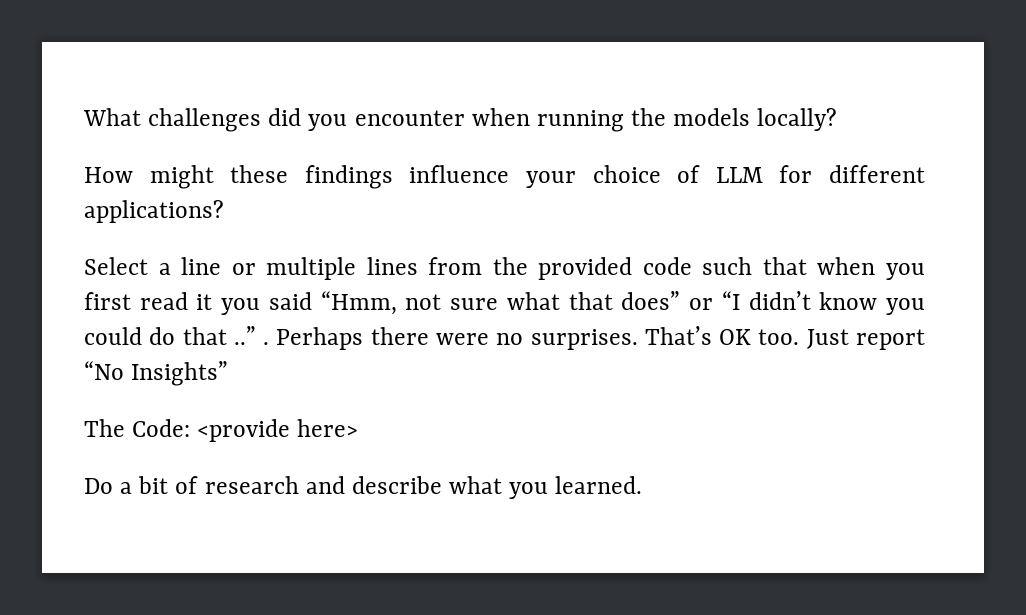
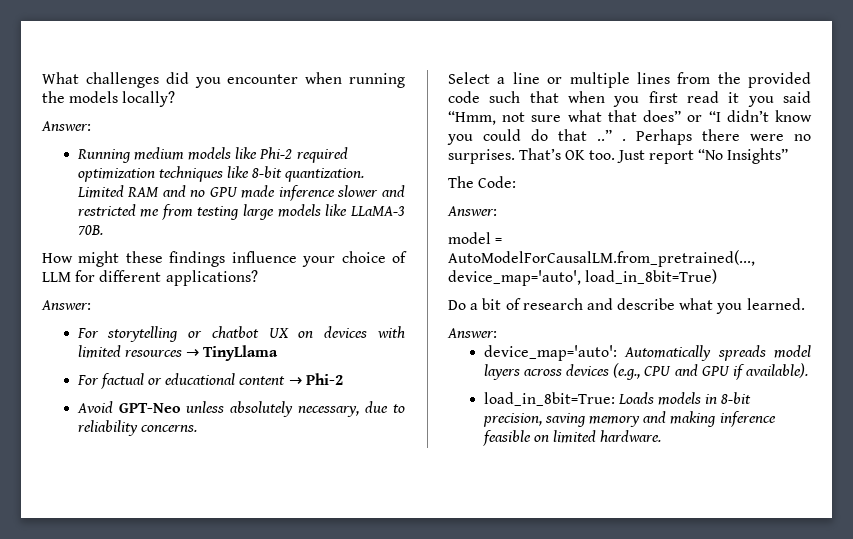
  What challenges did you encounter when running the models locally?
+ Answer:
+ Running medium models like Phi-2 required optimization techniques like 8-bit quantization. Limited RAM and no GPU made inference slower and restricted me from testing large models like LLaMA-3 70B.
  How might these findings influence your choice of LLM for different applications?
+ Answer:
+ For storytelling or chatbot UX on devices with limited resources → TinyLlama
+ For factual or educational content → Phi-2
+ Avoid GPT-Neo unless absolutely necessary, due to reliability concerns.
- The Code: <provide here>
+ The Code:
+ Answer:
+ model = AutoModelForCausalLM.from_pretrained(..., device_map='auto', load_in_8bit=True)
  Do a bit of research and describe what you learned.
+ Answer:
+ device_map='auto': Automatically spreads model layers across devices (e.g., CPU and GPU if available).
+ load_in_8bit=True: Loads models in 8-bit precision, saving memory and making inference feasible on limited hardware.

